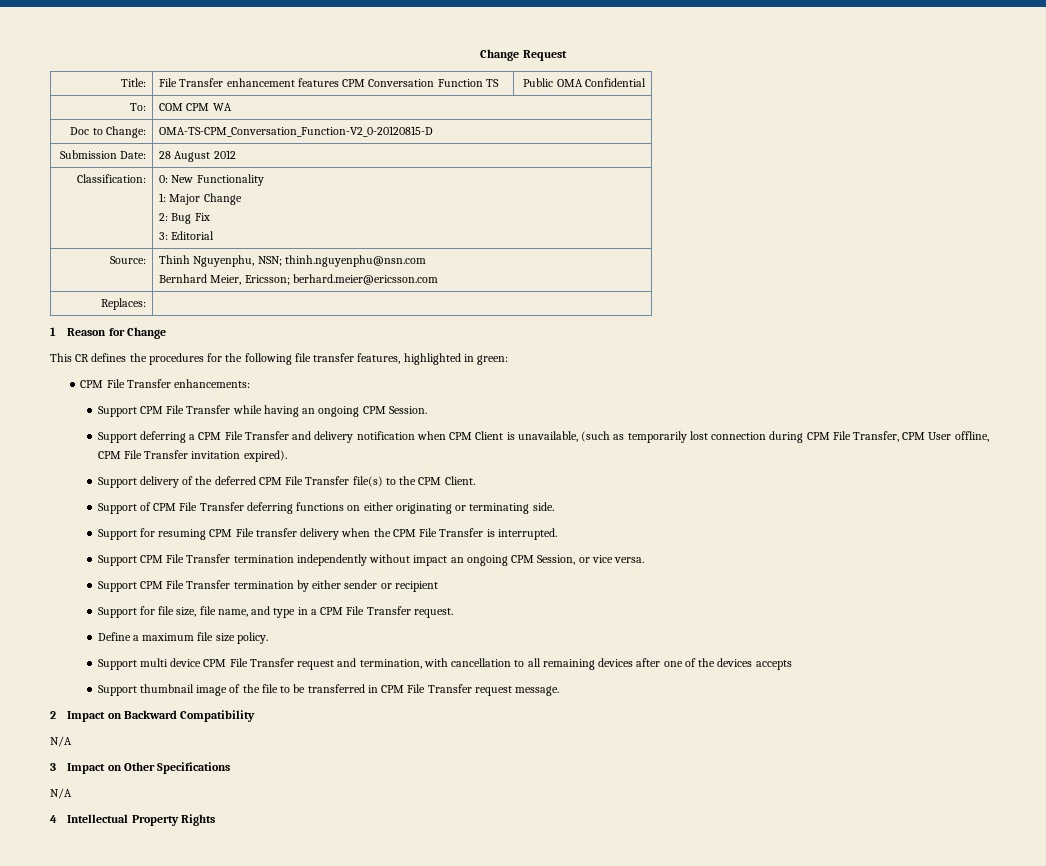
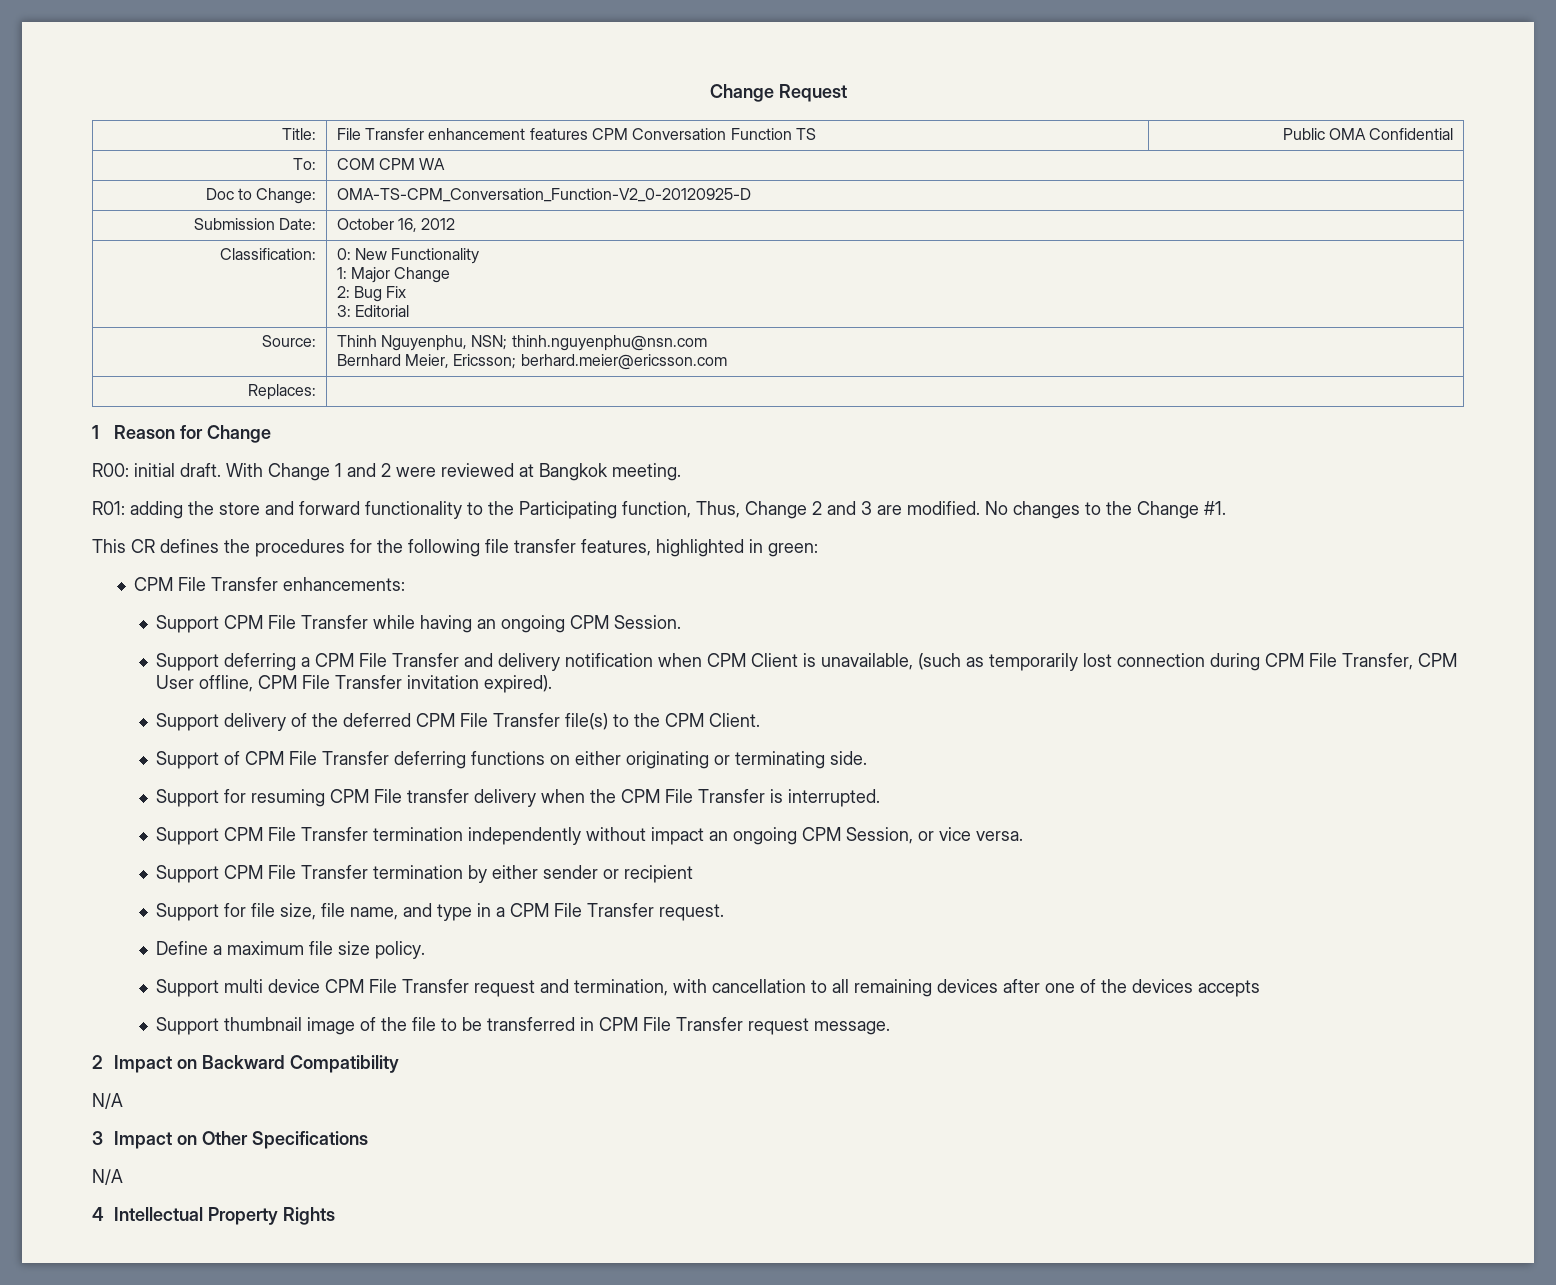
- Doc to Change: | OMA-TS-CPM_Conversation_Function-V2_0-20120815-D
+ Doc to Change: | OMA-TS-CPM_Conversation_Function-V2_0-20120925-D
- Submission Date: | 28 August 2012
+ Submission Date: | October 16, 2012
+ R00: initial draft. With Change 1 and 2 were reviewed at Bangkok meeting.
+ R01: adding the store and forward functionality to the Participating function, Thus, Change 2 and 3 are modified. No changes to the Change #1.

